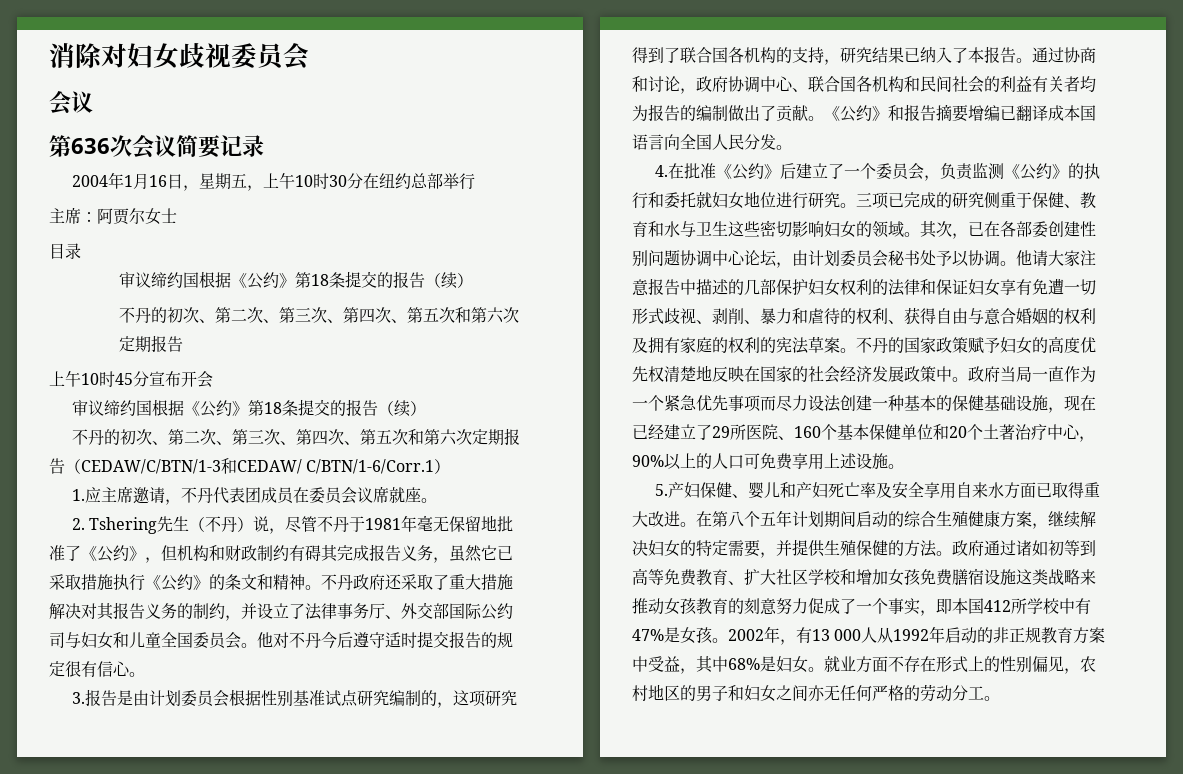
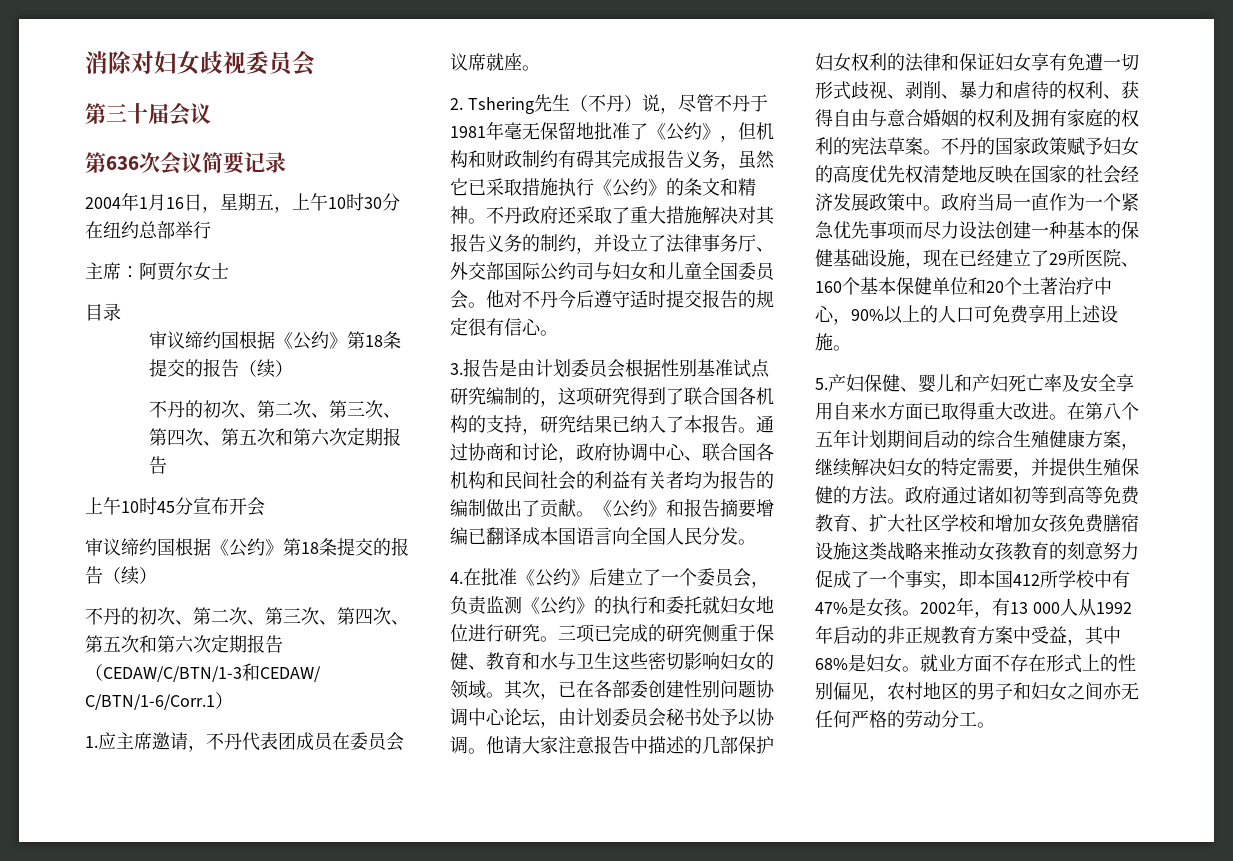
  消除对妇女歧视委员会
- 会议
+ 第三十届会议

